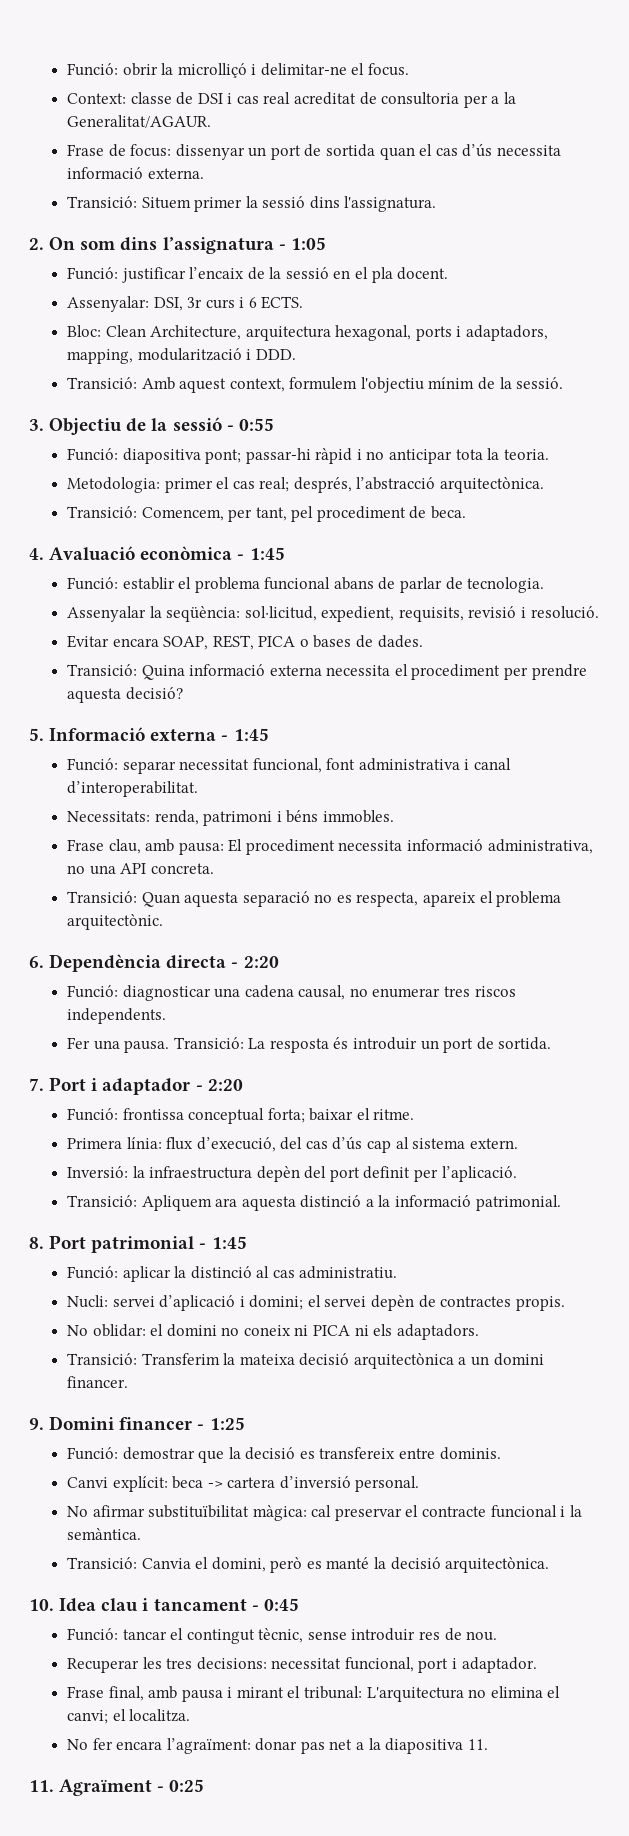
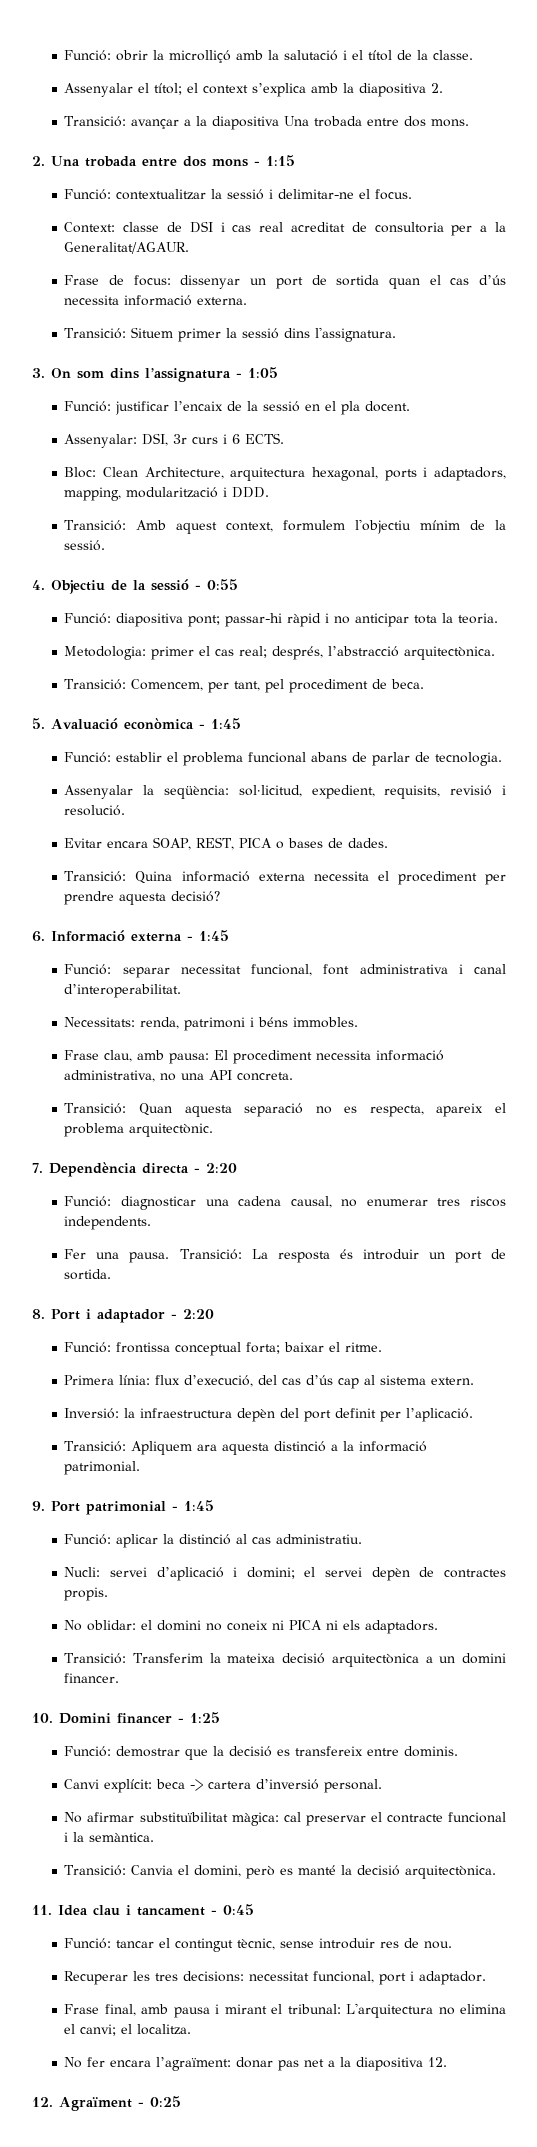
- Funció: obrir la microlliçó i delimitar-ne el focus.
+ Funció: obrir la microlliçó amb la salutació i el títol de la classe.
+ Assenyalar el títol; el context s’explica amb la diapositiva 2.
+ Transició: avançar a la diapositiva Una trobada entre dos mons.
+ 2. Una trobada entre dos mons - 1:15
+ Funció: contextualitzar la sessió i delimitar-ne el focus.
- 2. On som dins l’assignatura - 1:05
+ 3. On som dins l’assignatura - 1:05
- 3. Objectiu de la sessió - 0:55
+ 4. Objectiu de la sessió - 0:55
- 4. Avaluació econòmica - 1:45
+ 5. Avaluació econòmica - 1:45
- 5. Informació externa - 1:45
+ 6. Informació externa - 1:45
- 6. Dependència directa - 2:20
+ 7. Dependència directa - 2:20
- 7. Port i adaptador - 2:20
+ 8. Port i adaptador - 2:20
- 8. Port patrimonial - 1:45
+ 9. Port patrimonial - 1:45
- 9. Domini financer - 1:25
+ 10. Domini financer - 1:25
- 10. Idea clau i tancament - 0:45
+ 11. Idea clau i tancament - 0:45
- No fer encara l’agraïment: donar pas net a la diapositiva 11.
- 11. Agraïment - 0:25
+ No fer encara l’agraïment: donar pas net a la diapositiva 12.
+ 12. Agraïment - 0:25

